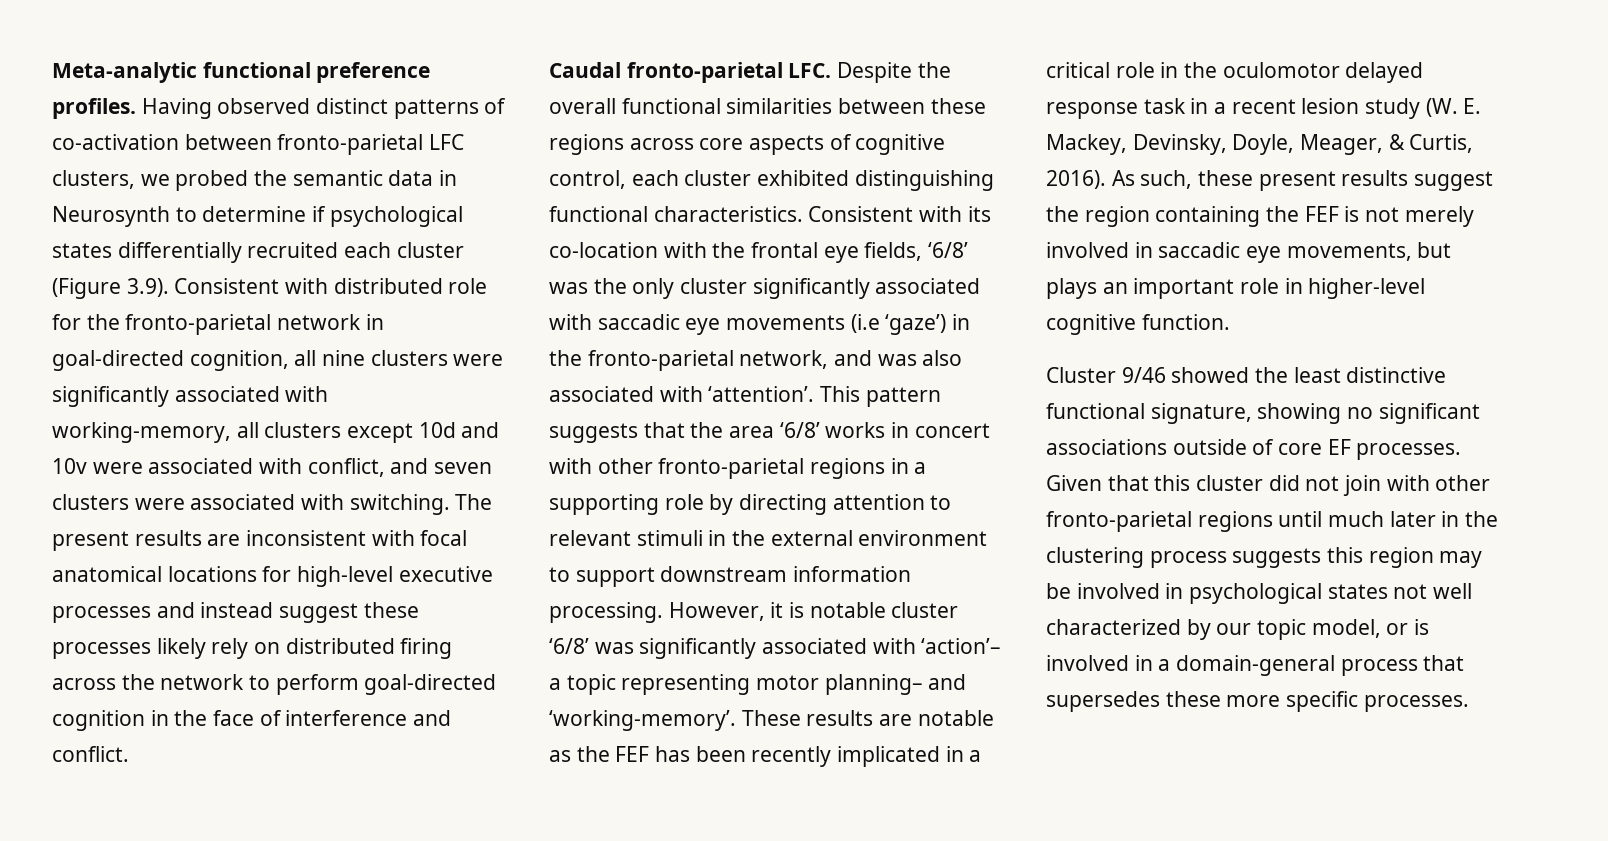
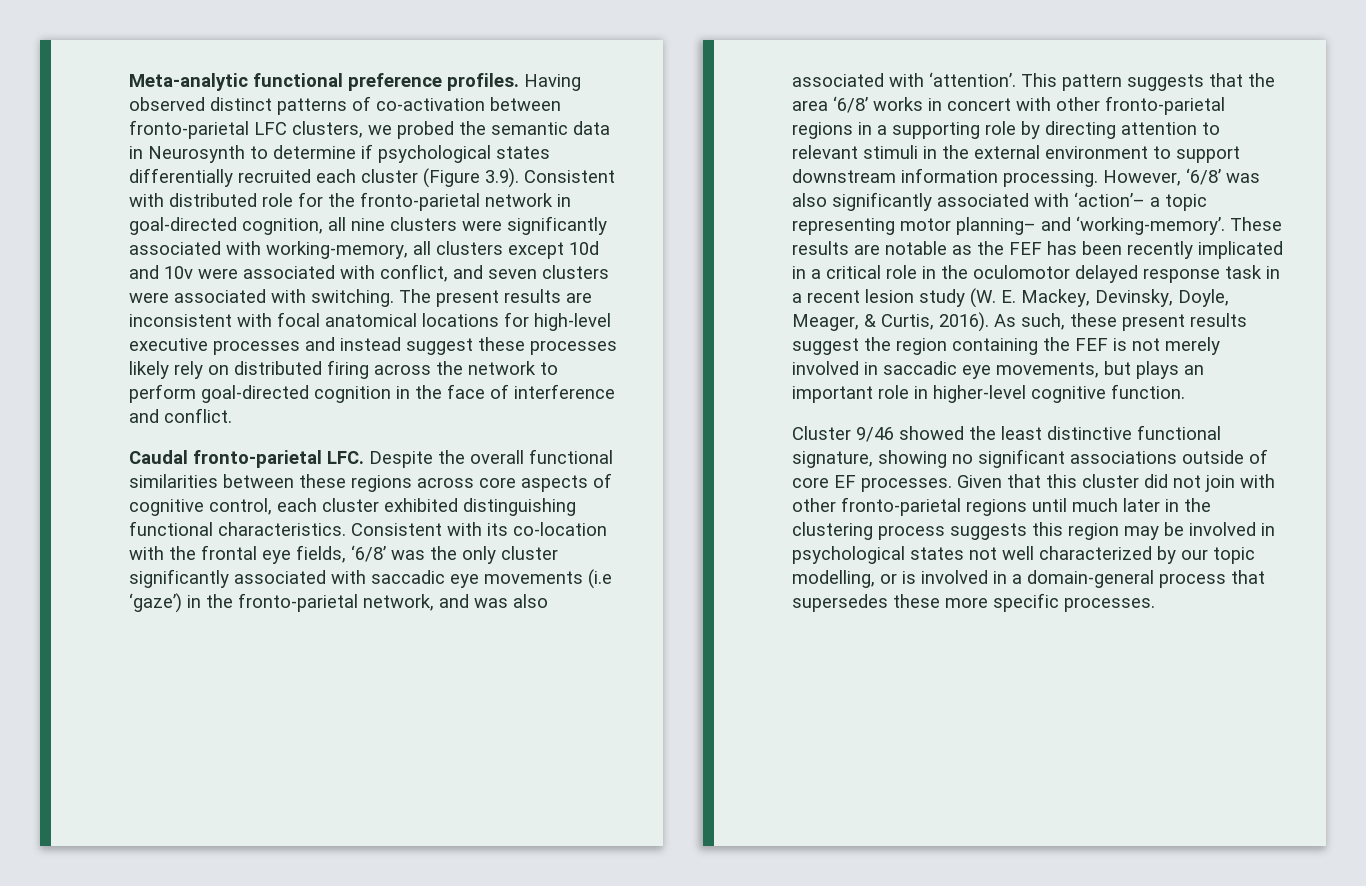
- However, it is notable cluster ‘6/8’ was significantly associated with ‘action’– a topic representing motor planning– and ‘working-memory’.
+ However, ‘6/8’ was also significantly associated with ‘action’– a topic representing motor planning– and ‘working-memory’.
- Given that this cluster did not join with other fronto-parietal regions until much later in the clustering process suggests this region may be involved in psychological states not well characterized by our topic model, or is involved in a domain-general process that supersedes these more specific processes.
+ Given that this cluster did not join with other fronto-parietal regions until much later in the clustering process suggests this region may be involved in psychological states not well characterized by our topic modelling, or is involved in a domain-general process that supersedes these more specific processes.

